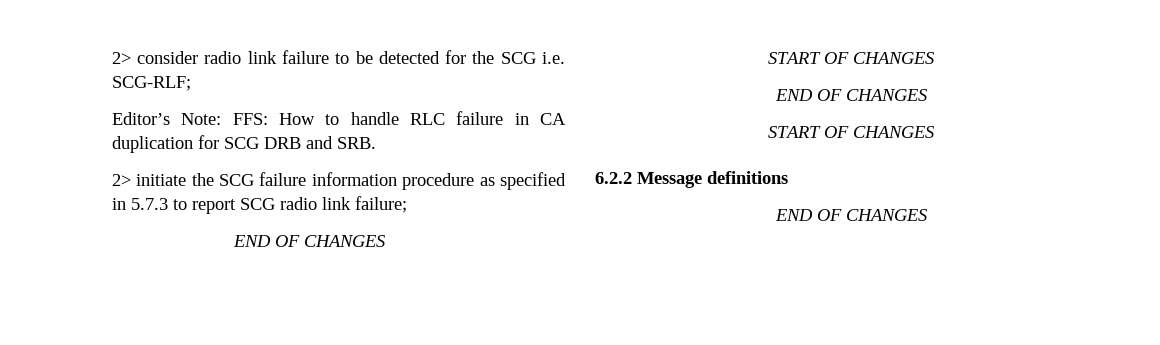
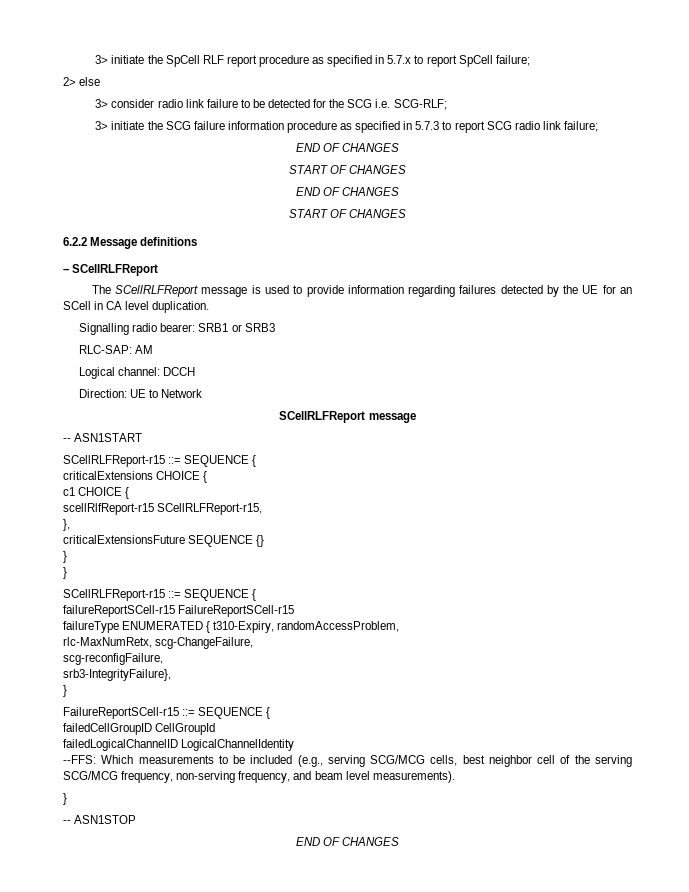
- 2> consider radio link failure to be detected for the SCG i.e. SCG-RLF;
+ 3> initiate the SpCell RLF report procedure as specified in 5.7.x to report SpCell failure;
+ 2> else
+ 3> consider radio link failure to be detected for the SCG i.e. SCG-RLF;
- Editor’s Note: FFS: How to handle RLC failure in CA duplication for SCG DRB and SRB.
- 2> initiate the SCG failure information procedure as specified in 5.7.3 to report SCG radio link failure;
+ 3> initiate the SCG failure information procedure as specified in 5.7.3 to report SCG radio link failure;
+ – SCellRLFReport
+ The SCellRLFReport message is used to provide information regarding failures detected by the UE for an SCell in CA level duplication.
+ Signalling radio bearer: SRB1 or SRB3
+ RLC-SAP: AM
+ Logical channel: DCCH
+ Direction: UE to Network
+ SCellRLFReport message
+ -- ASN1START
+ SCellRLFReport-r15 ::= SEQUENCE {
+ criticalExtensions CHOICE {
+ c1 CHOICE {
+ scellRlfReport-r15 SCellRLFReport-r15,
+ },
+ criticalExtensionsFuture SEQUENCE {}
+ }
+ }
+ SCellRLFReport-r15 ::= SEQUENCE {
+ failureReportSCell-r15 FailureReportSCell-r15
+ failureType ENUMERATED { t310-Expiry, randomAccessProblem,
+ rlc-MaxNumRetx, scg-ChangeFailure,
+ scg-reconfigFailure,
+ srb3-IntegrityFailure},
+ }
+ FailureReportSCell-r15 ::= SEQUENCE {
+ failedCellGroupID CellGroupId
+ failedLogicalChannelID LogicalChannelIdentity
+ --FFS: Which measurements to be included (e.g., serving SCG/MCG cells, best neighbor cell of the serving SCG/MCG frequency, non-serving frequency, and beam level measurements).
+ }
+ -- ASN1STOP

